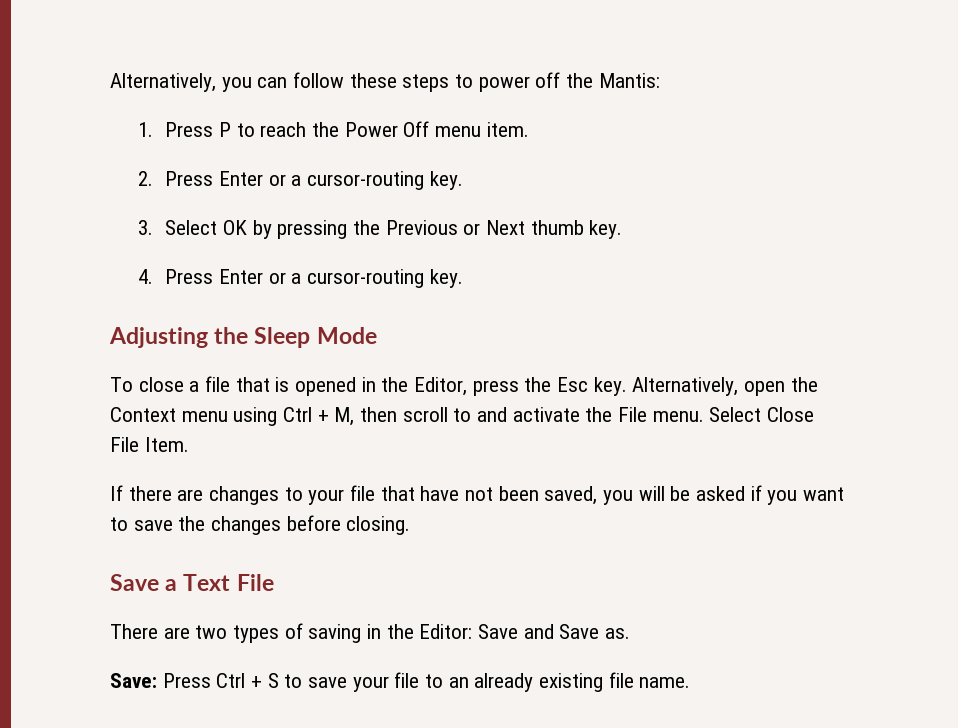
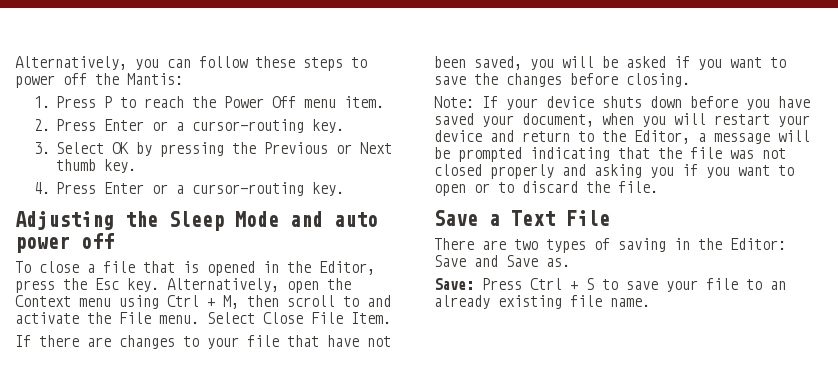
- Adjusting the Sleep Mode
+ Adjusting the Sleep Mode and auto power off
+ Note: If your device shuts down before you have saved your document, when you will restart your device and return to the Editor, a message will be prompted indicating that the file was not closed properly and asking you if you want to open or to discard the file.

